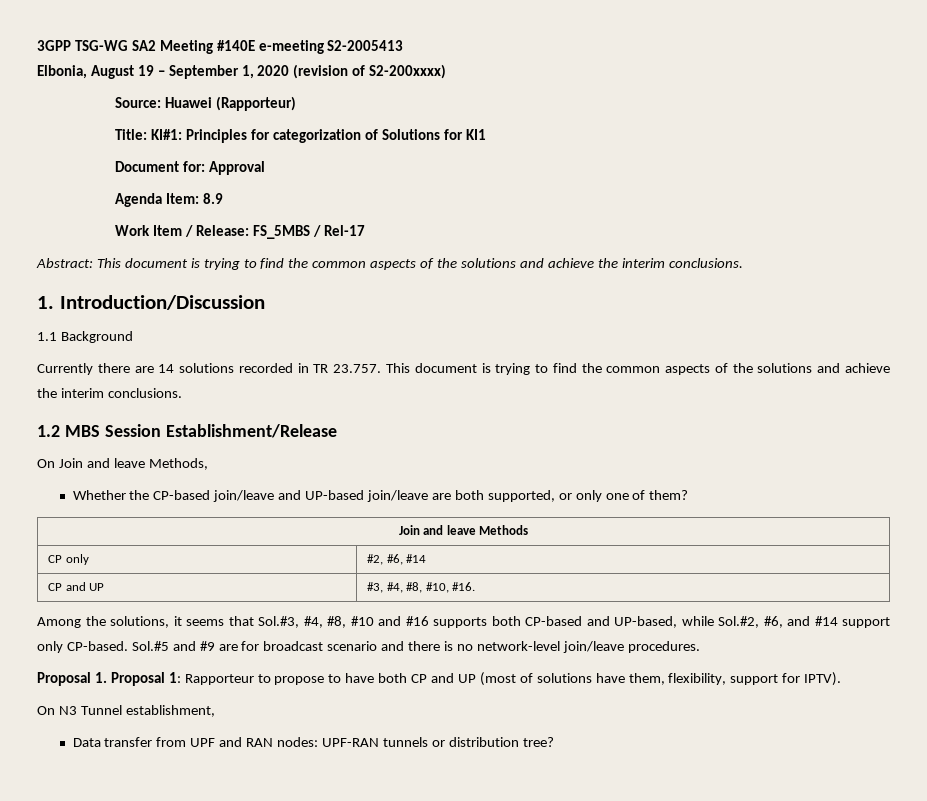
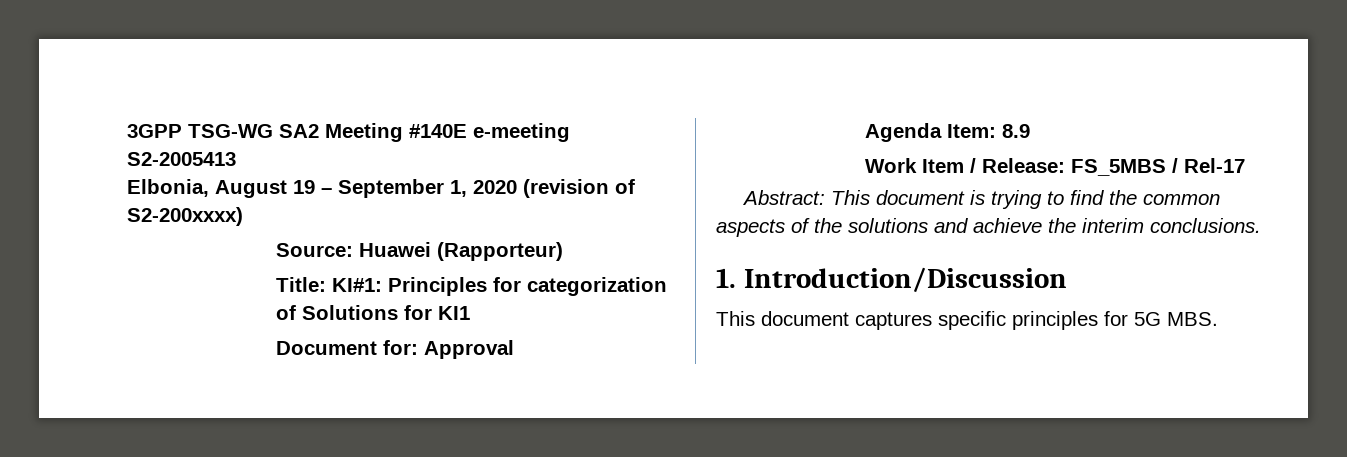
- 1.1 Background
- Currently there are 14 solutions recorded in TR 23.757. This document is trying to find the common aspects of the solutions and achieve the interim conclusions.
- 1.2 MBS Session Establishment/Release
- On Join and leave Methods,
- Whether the CP-based join/leave and UP-based join/leave are both supported, or only one of them?
- Join and leave Methods
- CP only | #2, #6, #14
- CP and UP | #3, #4, #8, #10, #16.
- Among the solutions, it seems that Sol.#3, #4, #8, #10 and #16 supports both CP-based and UP-based, while Sol.#2, #6, and #14 support only CP-based. Sol.#5 and #9 are for broadcast scenario and there is no network-level join/leave procedures.
- Proposal 1. Proposal 1: Rapporteur to propose to have both CP and UP (most of solutions have them, flexibility, support for IPTV).
- On N3 Tunnel establishment,
- Data transfer from UPF and RAN nodes: UPF-RAN tunnels or distribution tree?
+ This document captures specific principles for 5G MBS.

